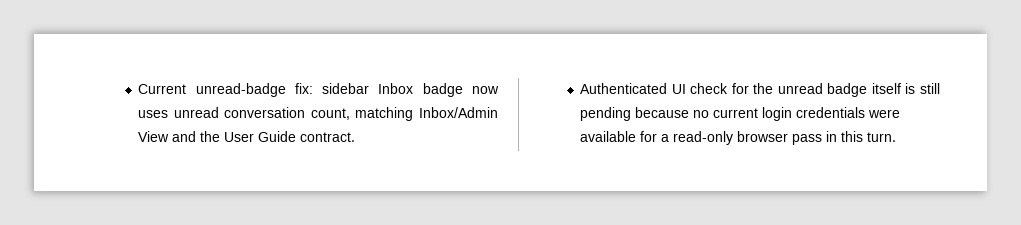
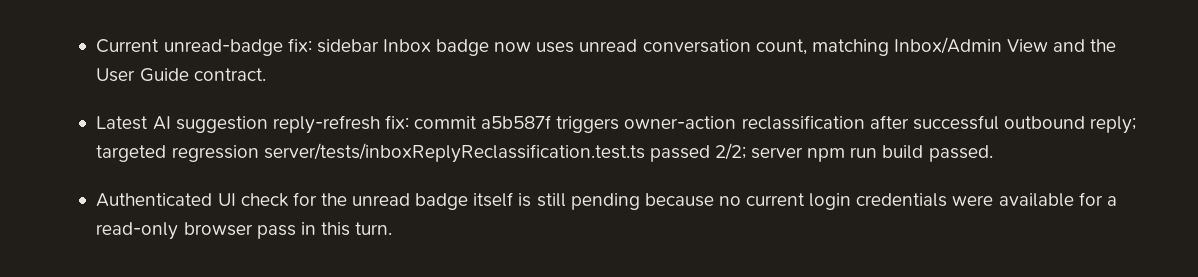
+ Latest AI suggestion reply-refresh fix: commit a5b587f triggers owner-action reclassification after successful outbound reply; targeted regression server/tests/inboxReplyReclassification.test.ts passed 2/2; server npm run build passed.

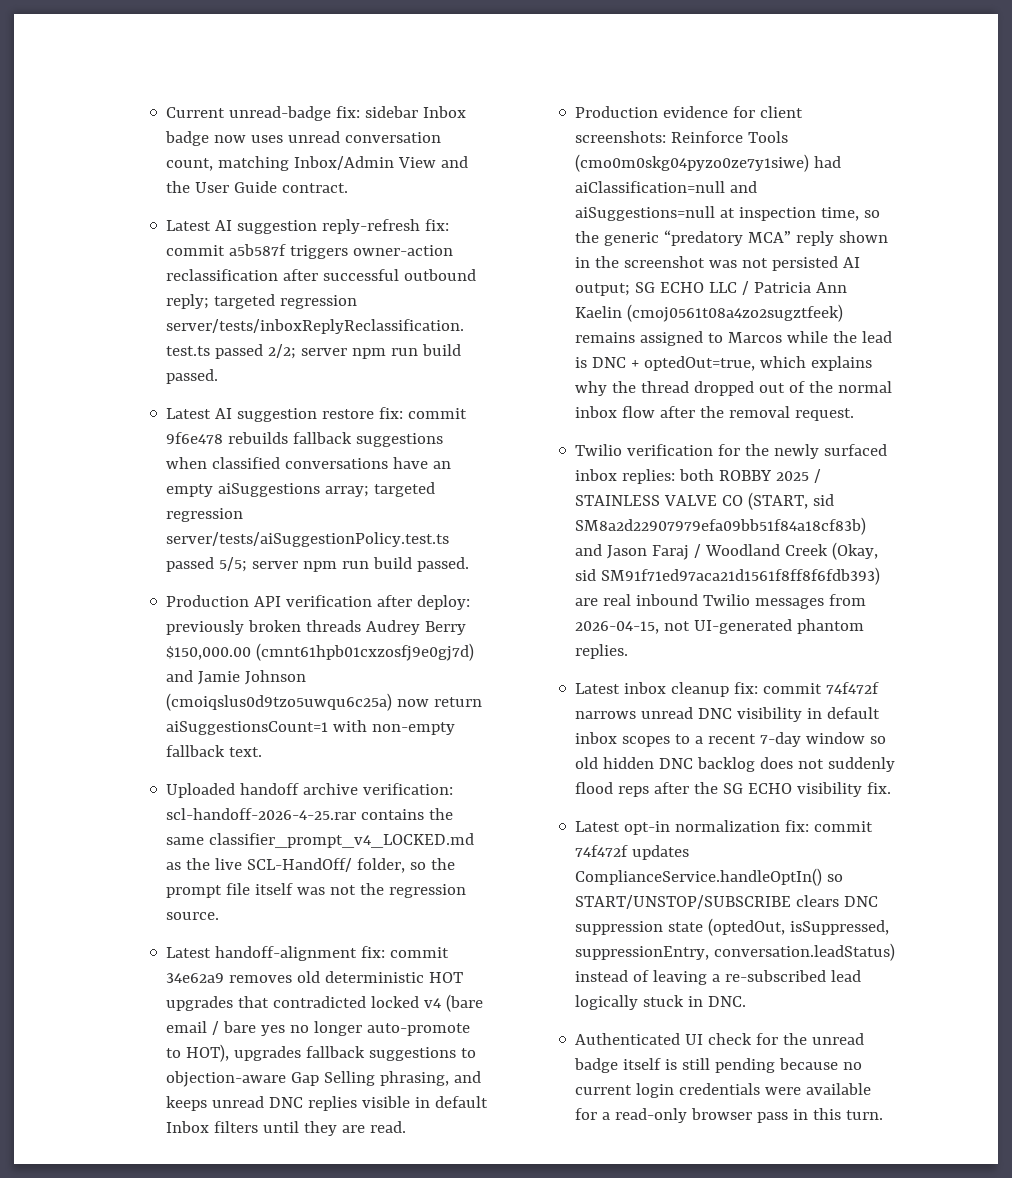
+ Latest AI suggestion restore fix: commit 9f6e478 rebuilds fallback suggestions when classified conversations have an empty aiSuggestions array; targeted regression server/tests/aiSuggestionPolicy.test.ts passed 5/5; server npm run build passed.
+ Production API verification after deploy: previously broken threads Audrey Berry $150,000.00 (cmnt61hpb01cxzosfj9e0gj7d) and Jamie Johnson (cmoiqslus0d9tzo5uwqu6c25a) now return aiSuggestionsCount=1 with non-empty fallback text.
+ Uploaded handoff archive verification: scl-handoff-2026-4-25.rar contains the same classifier_prompt_v4_LOCKED.md as the live SCL-HandOff/ folder, so the prompt file itself was not the regression source.
+ Latest handoff-alignment fix: commit 34e62a9 removes old deterministic HOT upgrades that contradicted locked v4 (bare email / bare yes no longer auto-promote to HOT), upgrades fallback suggestions to objection-aware Gap Selling phrasing, and keeps unread DNC replies visible in default Inbox filters until they are read.
+ Production evidence for client screenshots: Reinforce Tools (cmo0m0skg04pyzo0ze7y1siwe) had aiClassification=null and aiSuggestions=null at inspection time, so the generic “predatory MCA” reply shown in the screenshot was not persisted AI output; SG ECHO LLC / Patricia Ann Kaelin (cmoj0561t08a4zo2sugztfeek) remains assigned to Marcos while the lead is DNC + optedOut=true, which explains why the thread dropped out of the normal inbox flow after the removal request.
+ Twilio verification for the newly surfaced inbox replies: both ROBBY 2025 / STAINLESS VALVE CO (START, sid SM8a2d22907979efa09bb51f84a18cf83b) and Jason Faraj / Woodland Creek (Okay, sid SM91f71ed97aca21d1561f8ff8f6fdb393) are real inbound Twilio messages from 2026-04-15, not UI-generated phantom replies.
+ Latest inbox cleanup fix: commit 74f472f narrows unread DNC visibility in default inbox scopes to a recent 7-day window so old hidden DNC backlog does not suddenly flood reps after the SG ECHO visibility fix.
+ Latest opt-in normalization fix: commit 74f472f updates ComplianceService.handleOptIn() so START/UNSTOP/SUBSCRIBE clears DNC suppression state (optedOut, isSuppressed, suppressionEntry, conversation.leadStatus) instead of leaving a re-subscribed lead logically stuck in DNC.

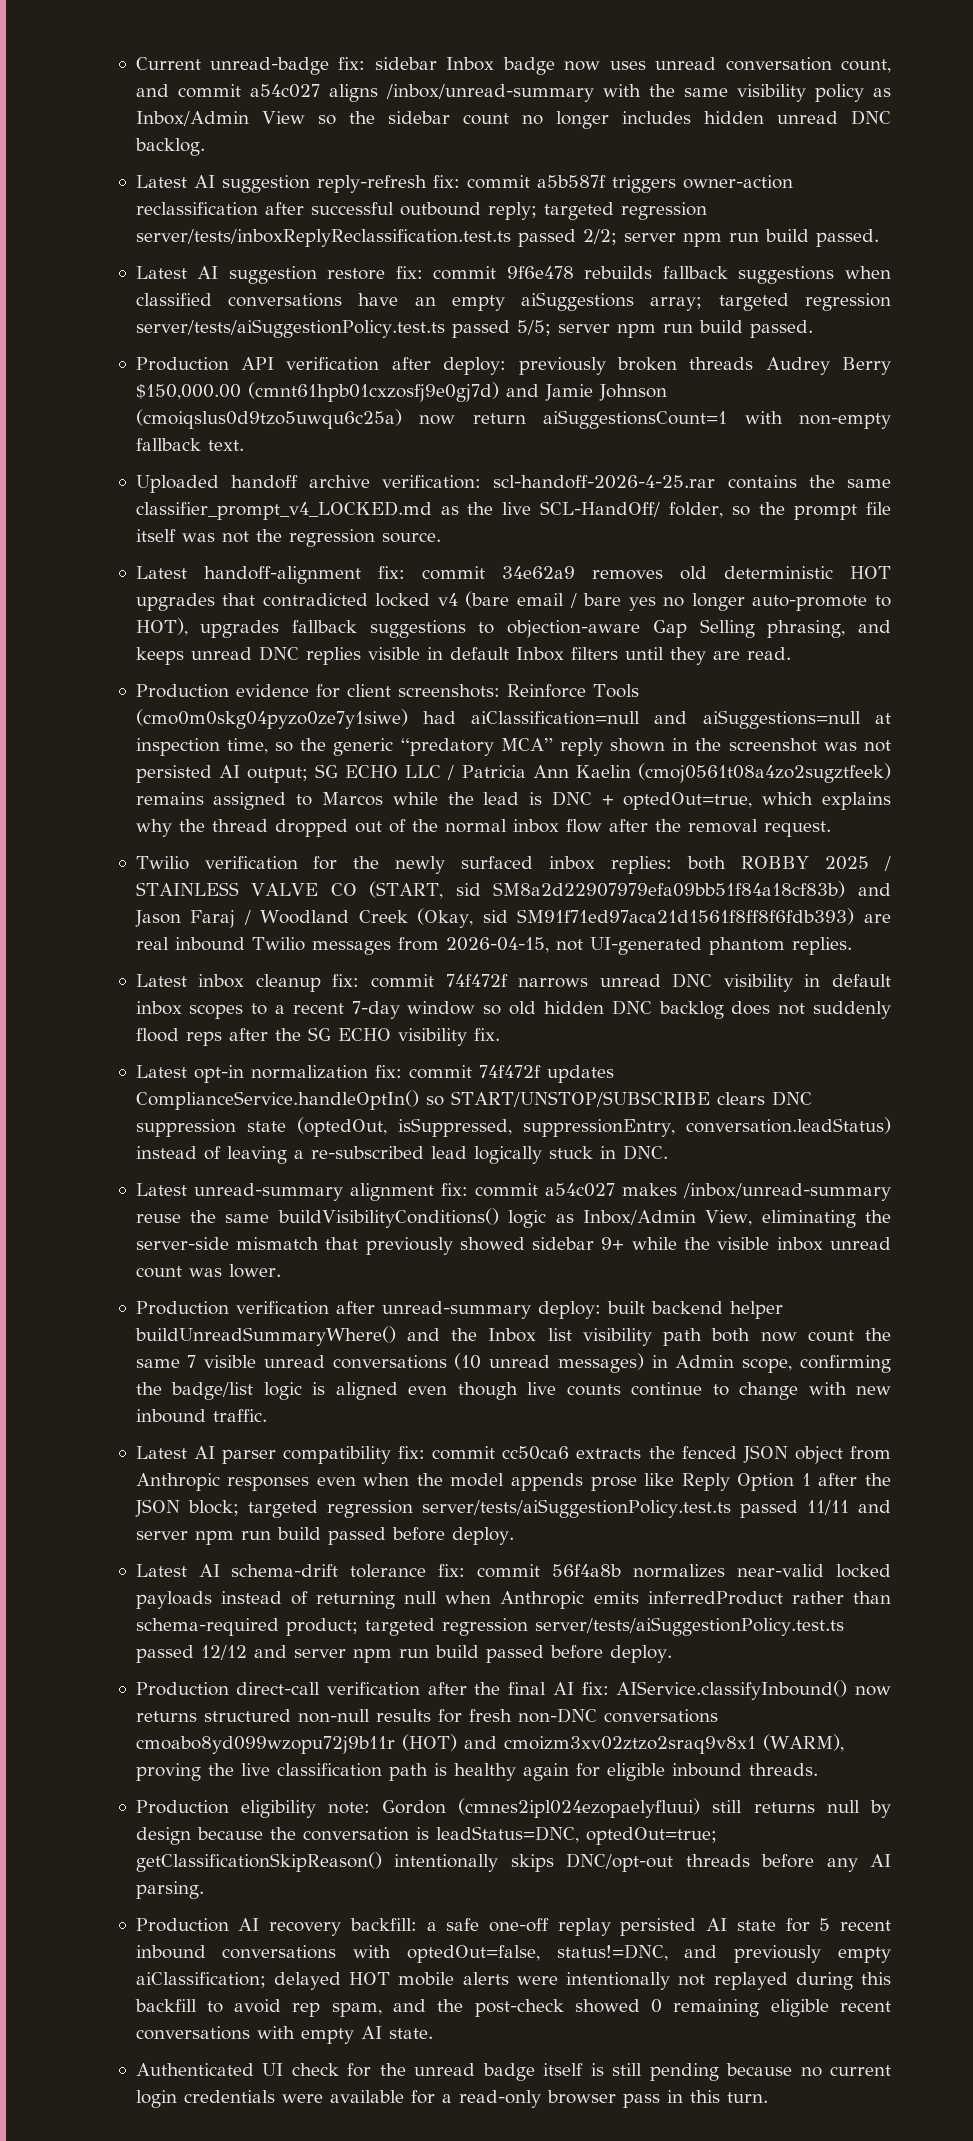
- Current unread-badge fix: sidebar Inbox badge now uses unread conversation count, matching Inbox/Admin View and the User Guide contract.
+ Current unread-badge fix: sidebar Inbox badge now uses unread conversation count, and commit a54c027 aligns /inbox/unread-summary with the same visibility policy as Inbox/Admin View so the sidebar count no longer includes hidden unread DNC backlog.
+ Latest unread-summary alignment fix: commit a54c027 makes /inbox/unread-summary reuse the same buildVisibilityConditions() logic as Inbox/Admin View, eliminating the server-side mismatch that previously showed sidebar 9+ while the visible inbox unread count was lower.
+ Production verification after unread-summary deploy: built backend helper buildUnreadSummaryWhere() and the Inbox list visibility path both now count the same 7 visible unread conversations (10 unread messages) in Admin scope, confirming the badge/list logic is aligned even though live counts continue to change with new inbound traffic.
+ Latest AI parser compatibility fix: commit cc50ca6 extracts the fenced JSON object from Anthropic responses even when the model appends prose like Reply Option 1 after the JSON block; targeted regression server/tests/aiSuggestionPolicy.test.ts passed 11/11 and server npm run build passed before deploy.
+ Latest AI schema-drift tolerance fix: commit 56f4a8b normalizes near-valid locked payloads instead of returning null when Anthropic emits inferredProduct rather than schema-required product; targeted regression server/tests/aiSuggestionPolicy.test.ts passed 12/12 and server npm run build passed before deploy.
+ Production direct-call verification after the final AI fix: AIService.classifyInbound() now returns structured non-null results for fresh non-DNC conversations cmoabo8yd099wzopu72j9b11r (HOT) and cmoizm3xv02ztzo2sraq9v8x1 (WARM), proving the live classification path is healthy again for eligible inbound threads.
+ Production eligibility note: Gordon (cmnes2ipl024ezopaelyfluui) still returns null by design because the conversation is leadStatus=DNC, optedOut=true; getClassificationSkipReason() intentionally skips DNC/opt-out threads before any AI parsing.
+ Production AI recovery backfill: a safe one-off replay persisted AI state for 5 recent inbound conversations with optedOut=false, status!=DNC, and previously empty aiClassification; delayed HOT mobile alerts were intentionally not replayed during this backfill to avoid rep spam, and the post-check showed 0 remaining eligible recent conversations with empty AI state.

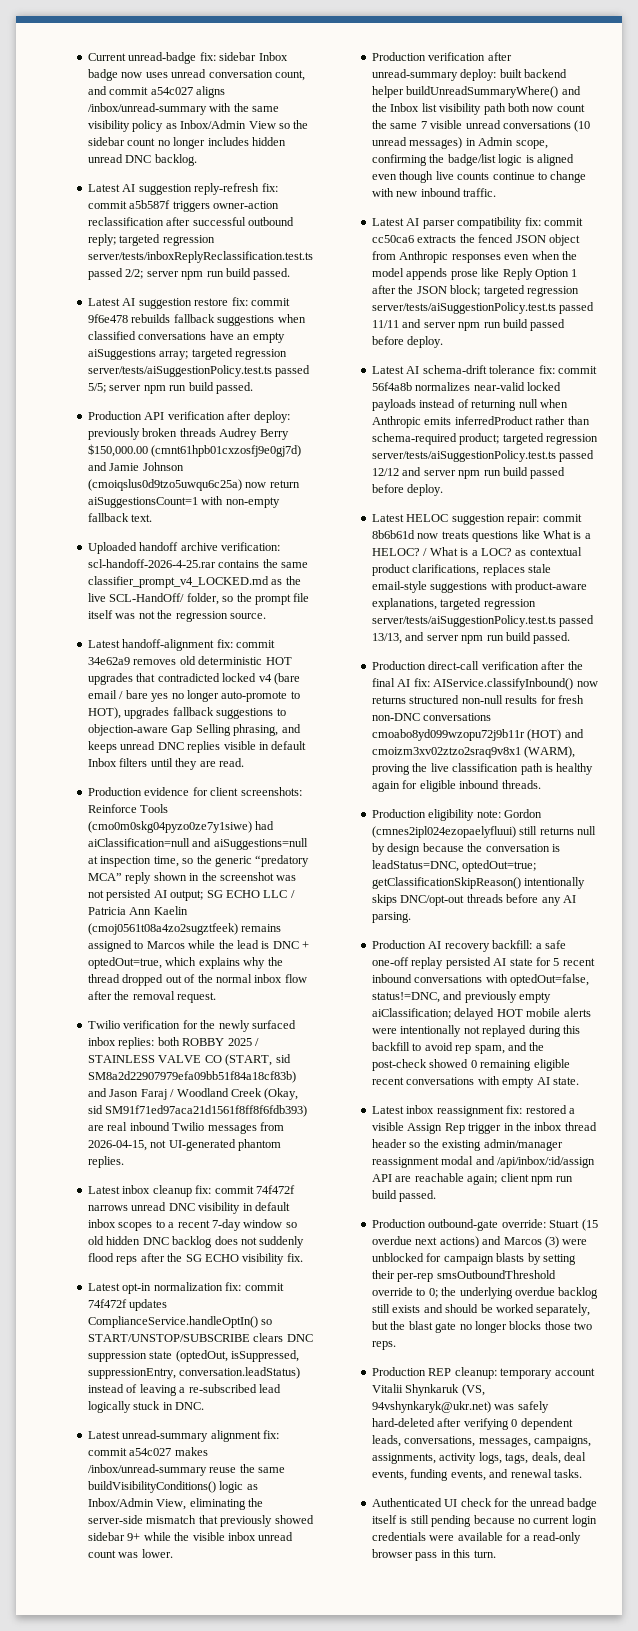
+ Latest HELOC suggestion repair: commit 8b6b61d now treats questions like What is a HELOC? / What is a LOC? as contextual product clarifications, replaces stale email-style suggestions with product-aware explanations, targeted regression server/tests/aiSuggestionPolicy.test.ts passed 13/13, and server npm run build passed.
+ Latest inbox reassignment fix: restored a visible Assign Rep trigger in the inbox thread header so the existing admin/manager reassignment modal and /api/inbox/:id/assign API are reachable again; client npm run build passed.
+ Production outbound-gate override: Stuart (15 overdue next actions) and Marcos (3) were unblocked for campaign blasts by setting their per-rep smsOutboundThreshold override to 0; the underlying overdue backlog still exists and should be worked separately, but the blast gate no longer blocks those two reps.
+ Production REP cleanup: temporary account Vitalii Shynkaruk (VS, 94vshynkaryk@ukr.net) was safely hard-deleted after verifying 0 dependent leads, conversations, messages, campaigns, assignments, activity logs, tags, deals, deal events, funding events, and renewal tasks.

